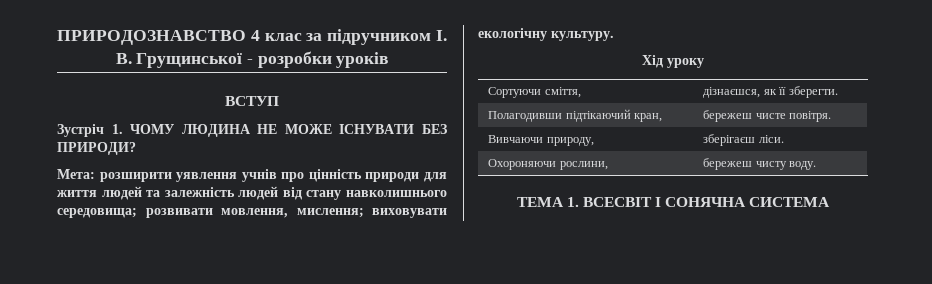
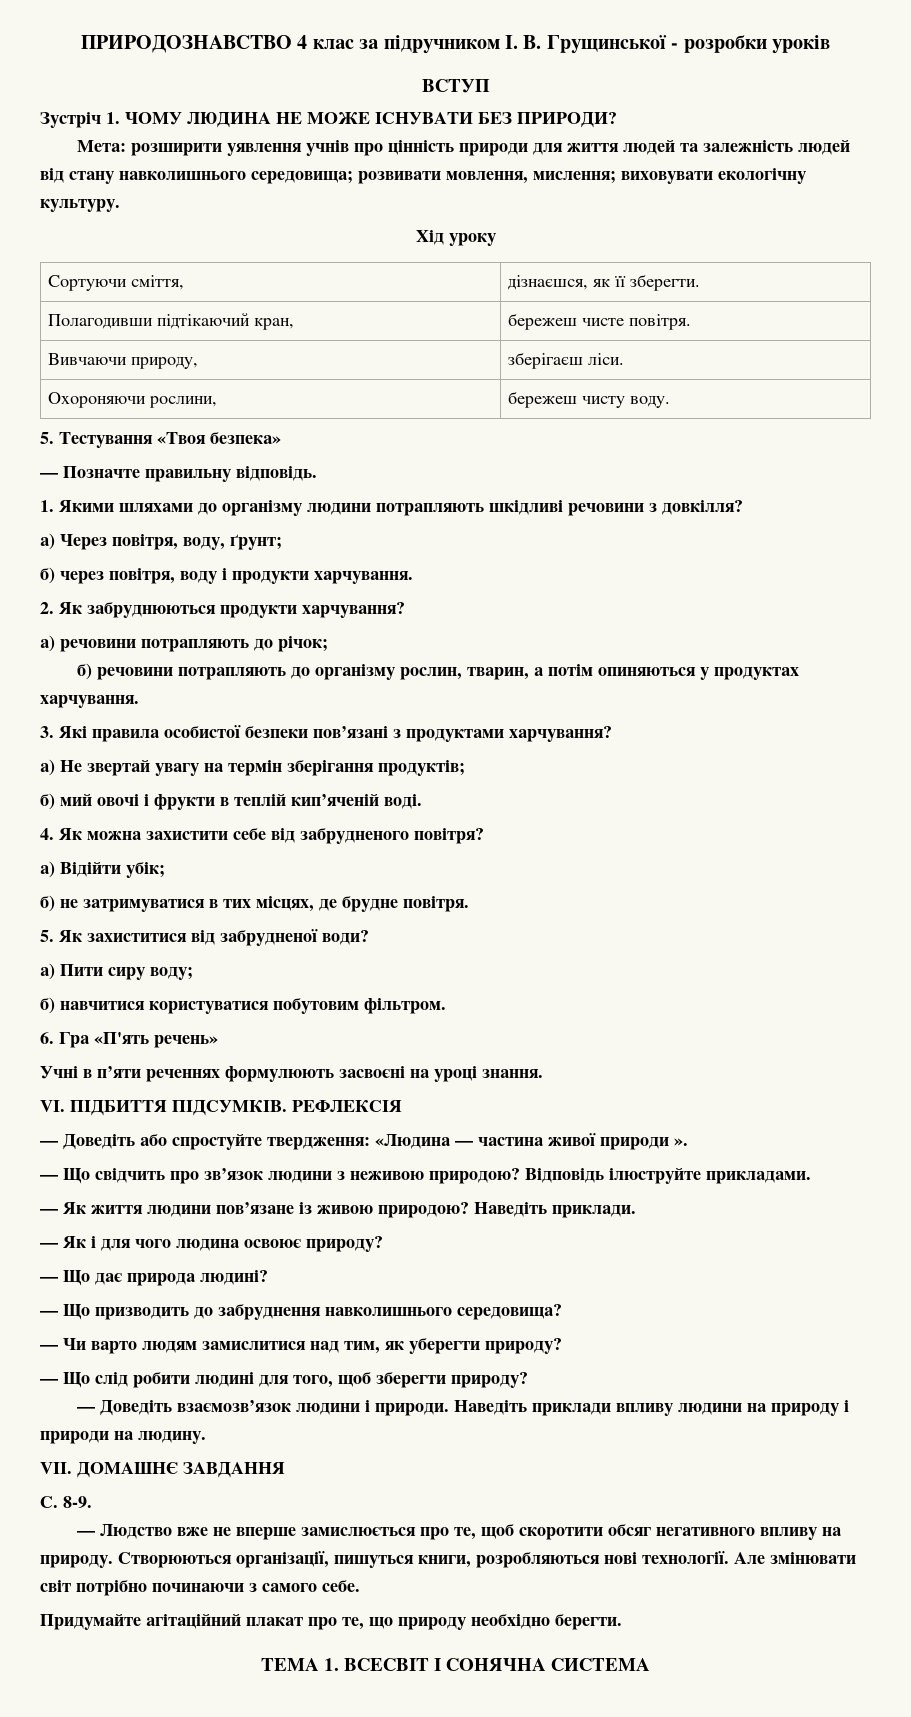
+ 5. Тестування «Твоя безпека»
+ — Позначте правильну відповідь.
+ 1. Якими шляхами до організму людини потрапляють шкідливі речовини з довкілля?
+ а) Через повітря, воду, ґрунт;
+ б) через повітря, воду і продукти харчування.
+ 2. Як забруднюються продукти харчування?
+ а) речовини потрапляють до річок;
+ б) речовини потрапляють до організму рослин, тварин, а потім опиняються у продуктах харчування.
+ 3. Які правила особистої безпеки пов’язані з продуктами харчування?
+ а) Не звертай увагу на термін зберігання продуктів;
+ б) мий овочі і фрукти в теплій кип’яченій воді.
+ 4. Як можна захистити себе від забрудненого повітря?
+ а) Відійти убік;
+ б) не затримуватися в тих місцях, де брудне повітря.
+ 5. Як захиститися від забрудненої води?
+ а) Пити сиру воду;
+ б) навчитися користуватися побутовим фільтром.
+ 6. Гра «П'ять речень»
+ Учні в п’яти реченнях формулюють засвоєні на уроці знання.
+ VI. ПІДБИТТЯ ПІДСУМКІВ. РЕФЛЕКСІЯ
+ — Доведіть або спростуйте твердження: «Людина — частина живої природи ».
+ — Що свідчить про зв’язок людини з неживою природою? Відповідь ілюструйте прикладами.
+ — Як життя людини пов’язане із живою природою? Наведіть приклади.
+ — Як і для чого людина освоює природу?
+ — Що дає природа людині?
+ — Що призводить до забруднення навколишнього середовища?
+ — Чи варто людям замислитися над тим, як уберегти природу?
+ — Що слід робити людині для того, щоб зберегти природу?
+ — Доведіть взаємозв’язок людини і природи. Наведіть приклади впливу людини на природу і природи на людину.
+ VII. ДОМАШНЄ ЗАВДАННЯ
+ С. 8-9.
+ — Людство вже не вперше замислюється про те, щоб скоротити обсяг негативного впливу на природу. Створюються організації, пишуться книги, розробляються нові технології. Але змінювати світ потрібно починаючи з самого себе.
+ Придумайте агітаційний плакат про те, що природу необхідно берегти.

